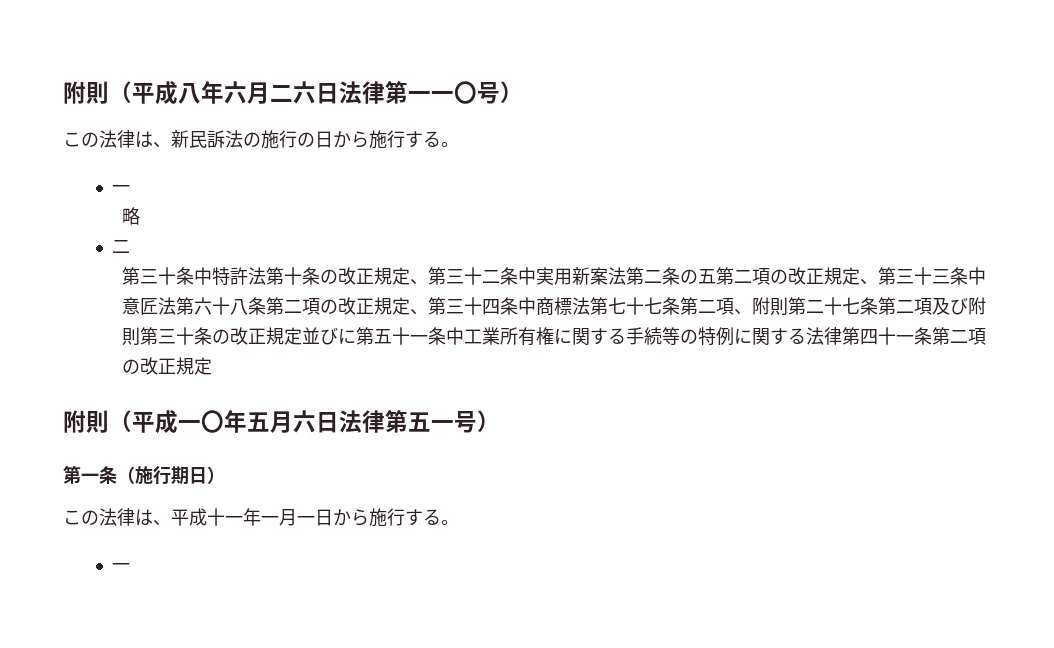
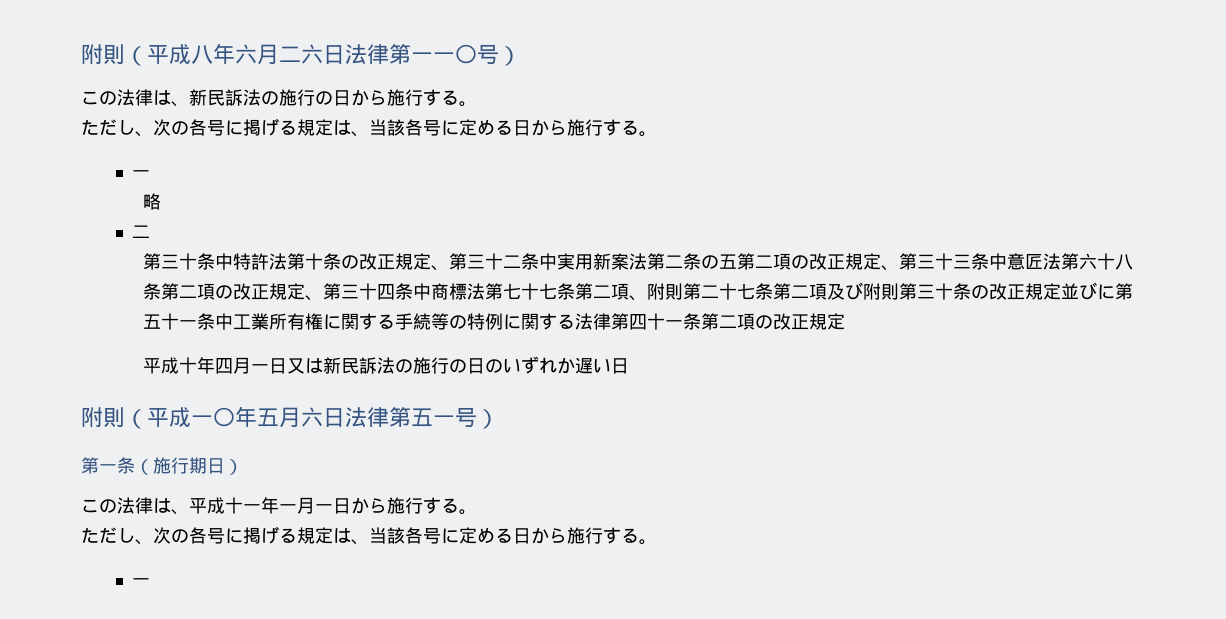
  この法律は、新民訴法の施行の日から施行する。
+ ただし、次の各号に掲げる規定は、当該各号に定める日から施行する。
+ 平成十年四月一日又は新民訴法の施行の日のいずれか遅い日
  この法律は、平成十一年一月一日から施行する。
+ ただし、次の各号に掲げる規定は、当該各号に定める日から施行する。

